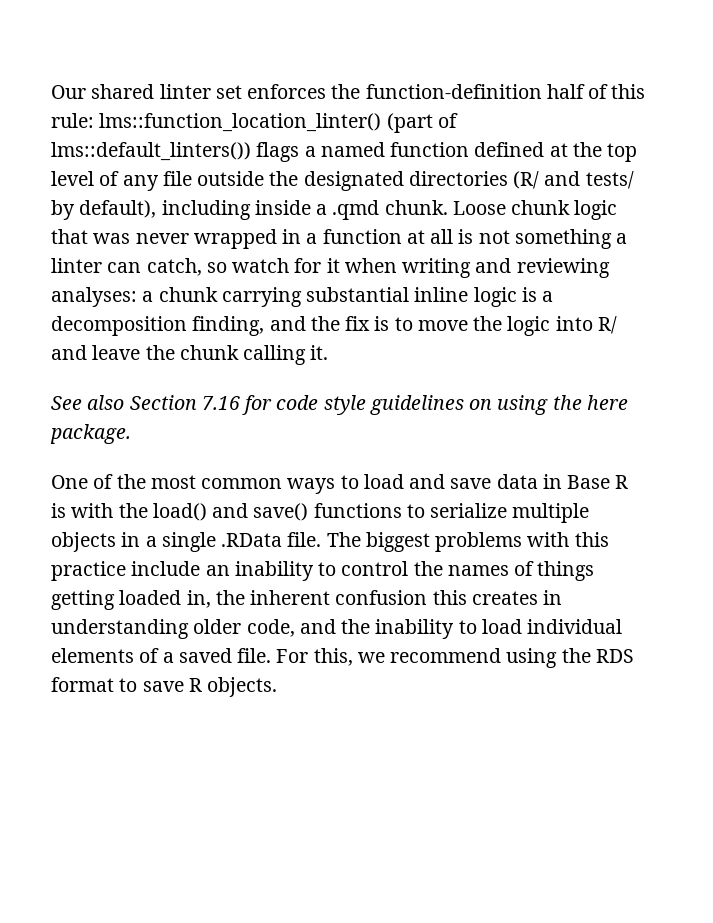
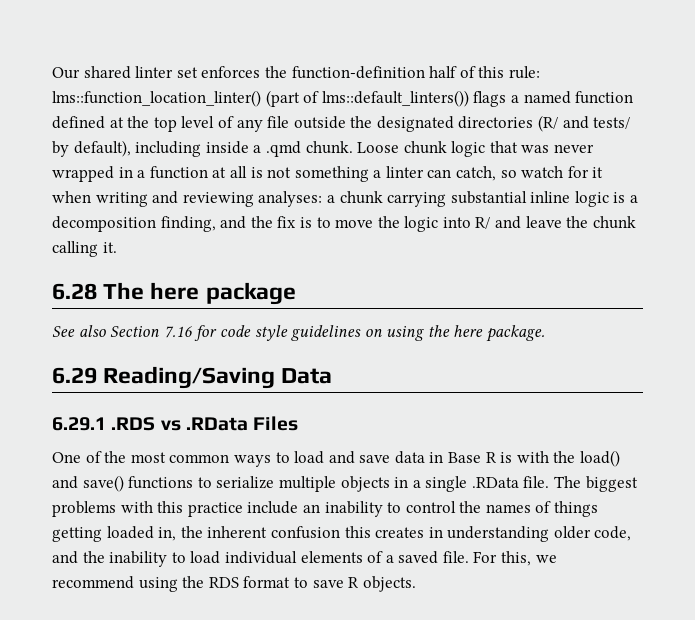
+ 6.28 The here package
+ 6.29 Reading/Saving Data
+ 6.29.1 .RDS vs .RData Files

